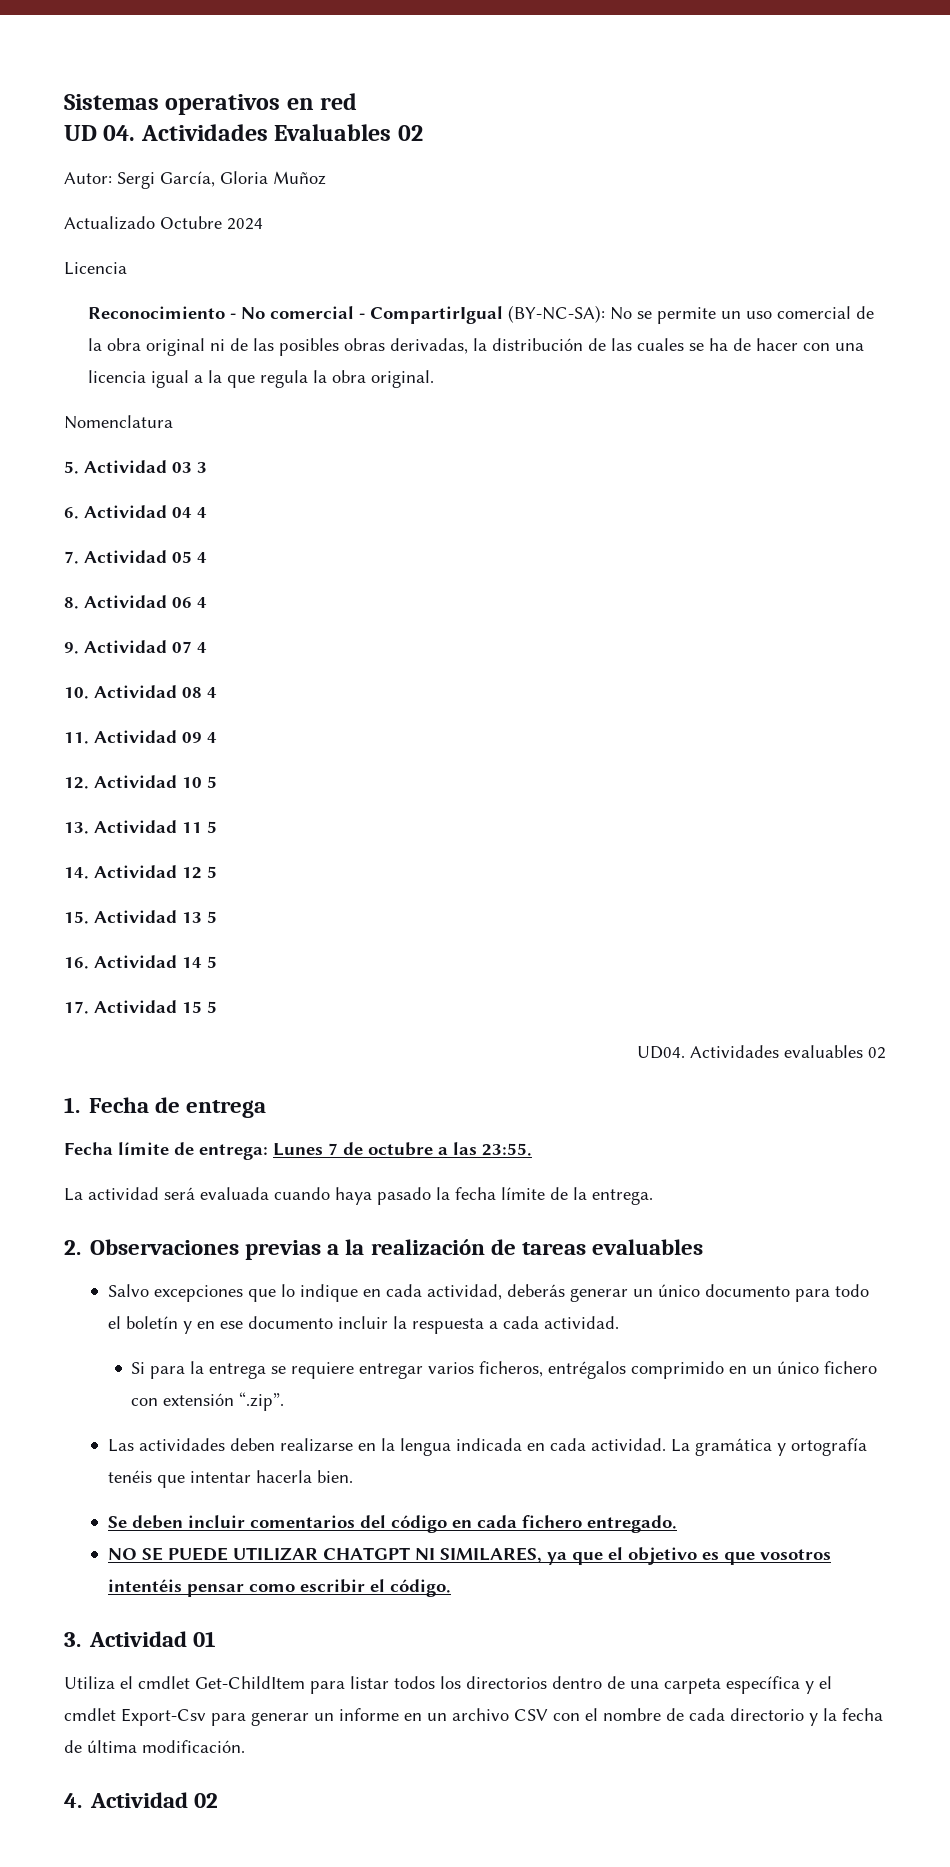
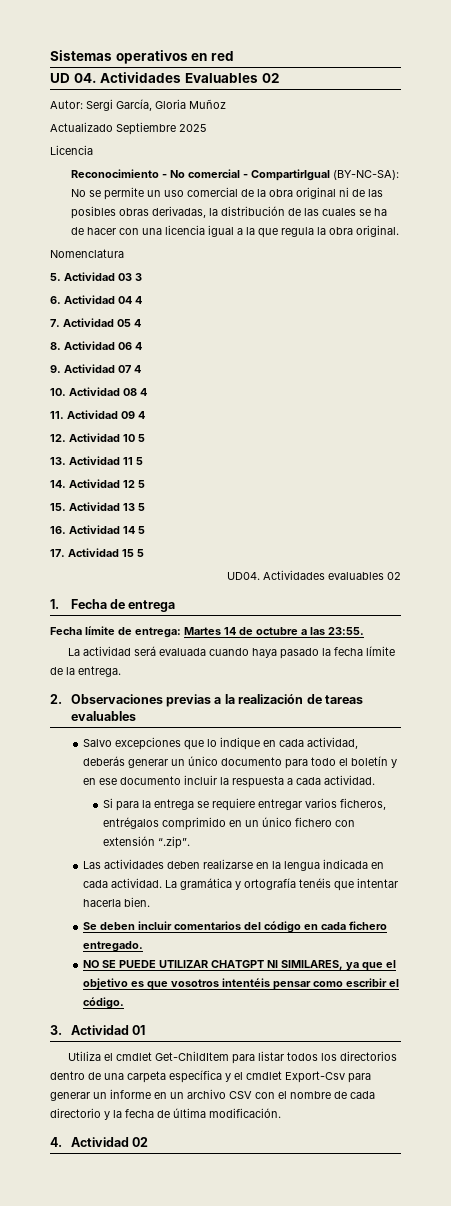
- Actualizado Octubre 2024
+ Actualizado Septiembre 2025
- Fecha límite de entrega: Lunes 7 de octubre a las 23:55.
+ Fecha límite de entrega: Martes 14 de octubre a las 23:55.

